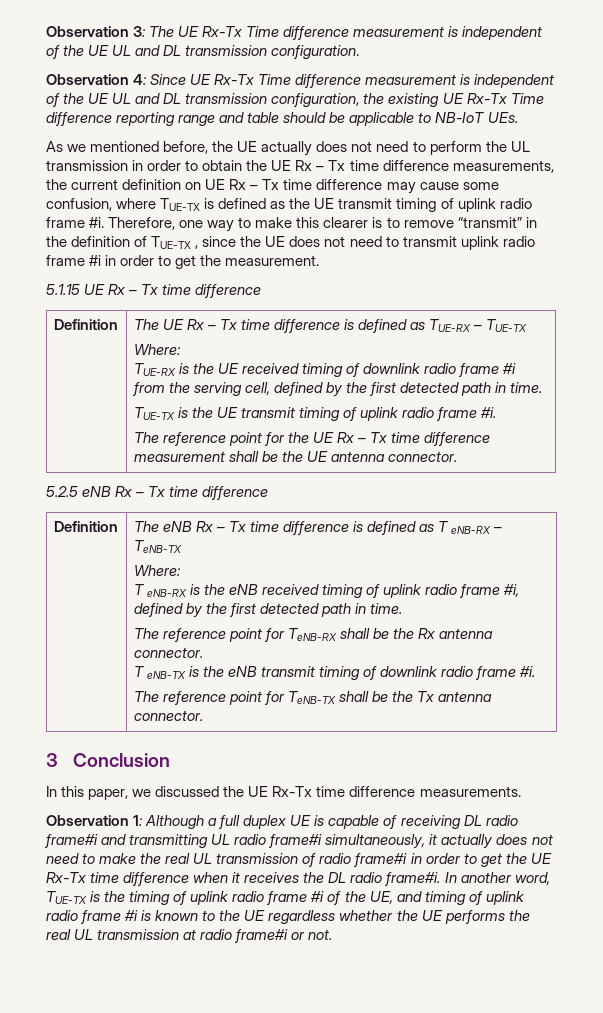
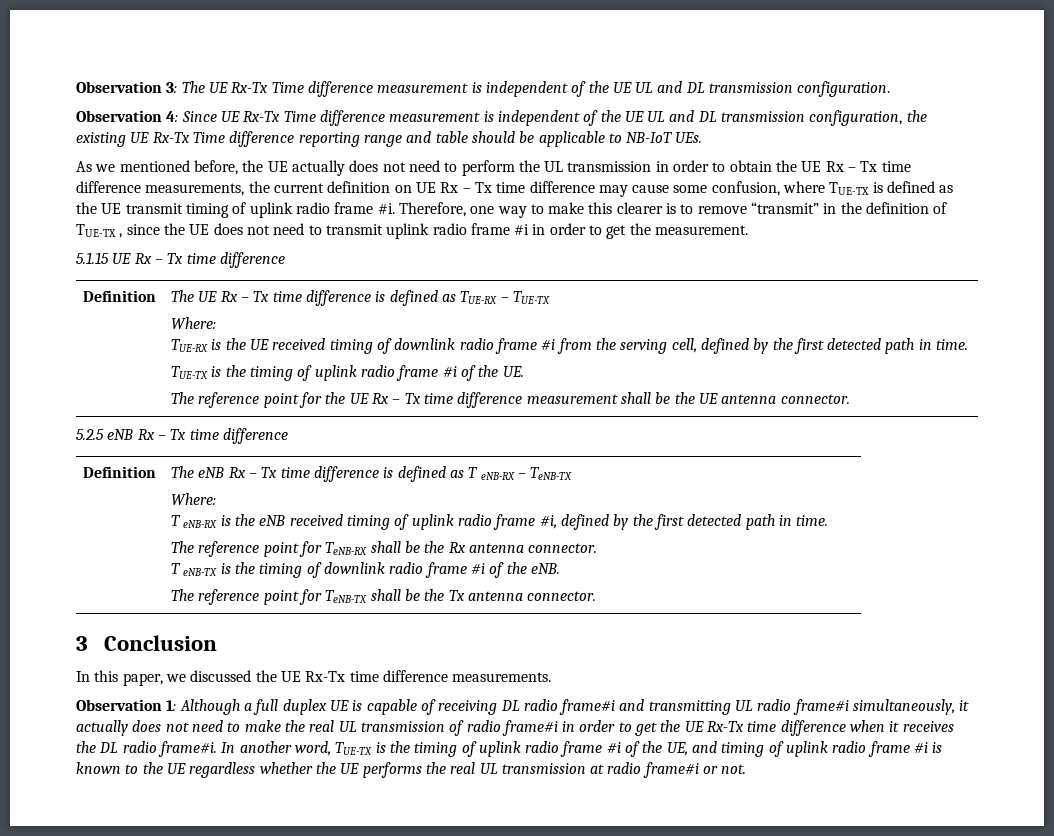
- TUE-TX is the UE transmit timing of uplink radio frame #i.
+ TUE-TX is the timing of uplink radio frame #i of the UE.
- T eNB-TX is the eNB transmit timing of downlink radio frame #i.
+ T eNB-TX is the timing of downlink radio frame #i of the eNB.

